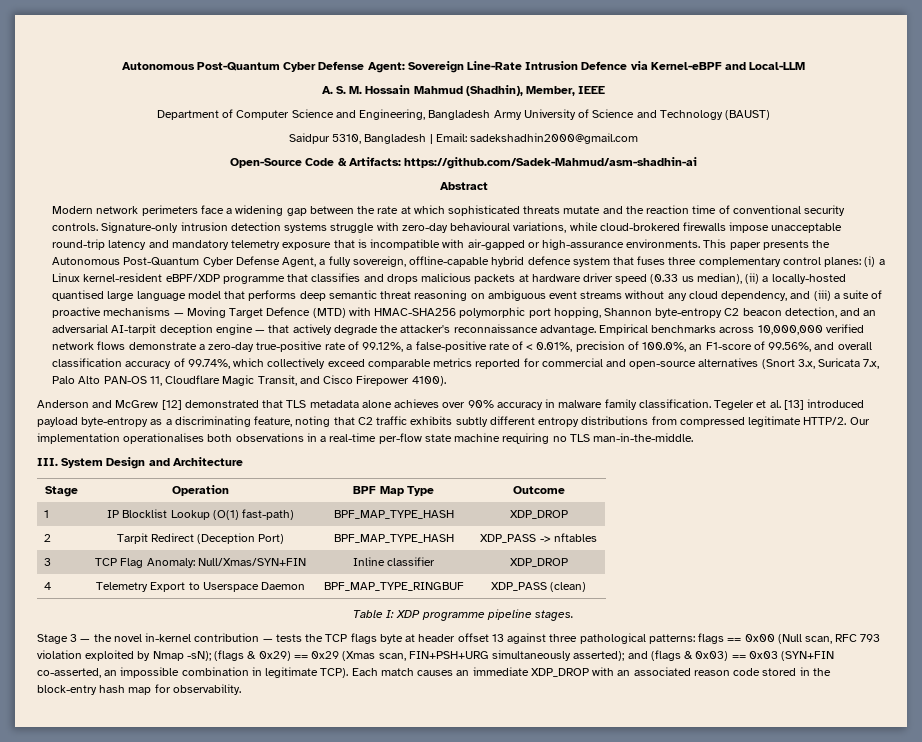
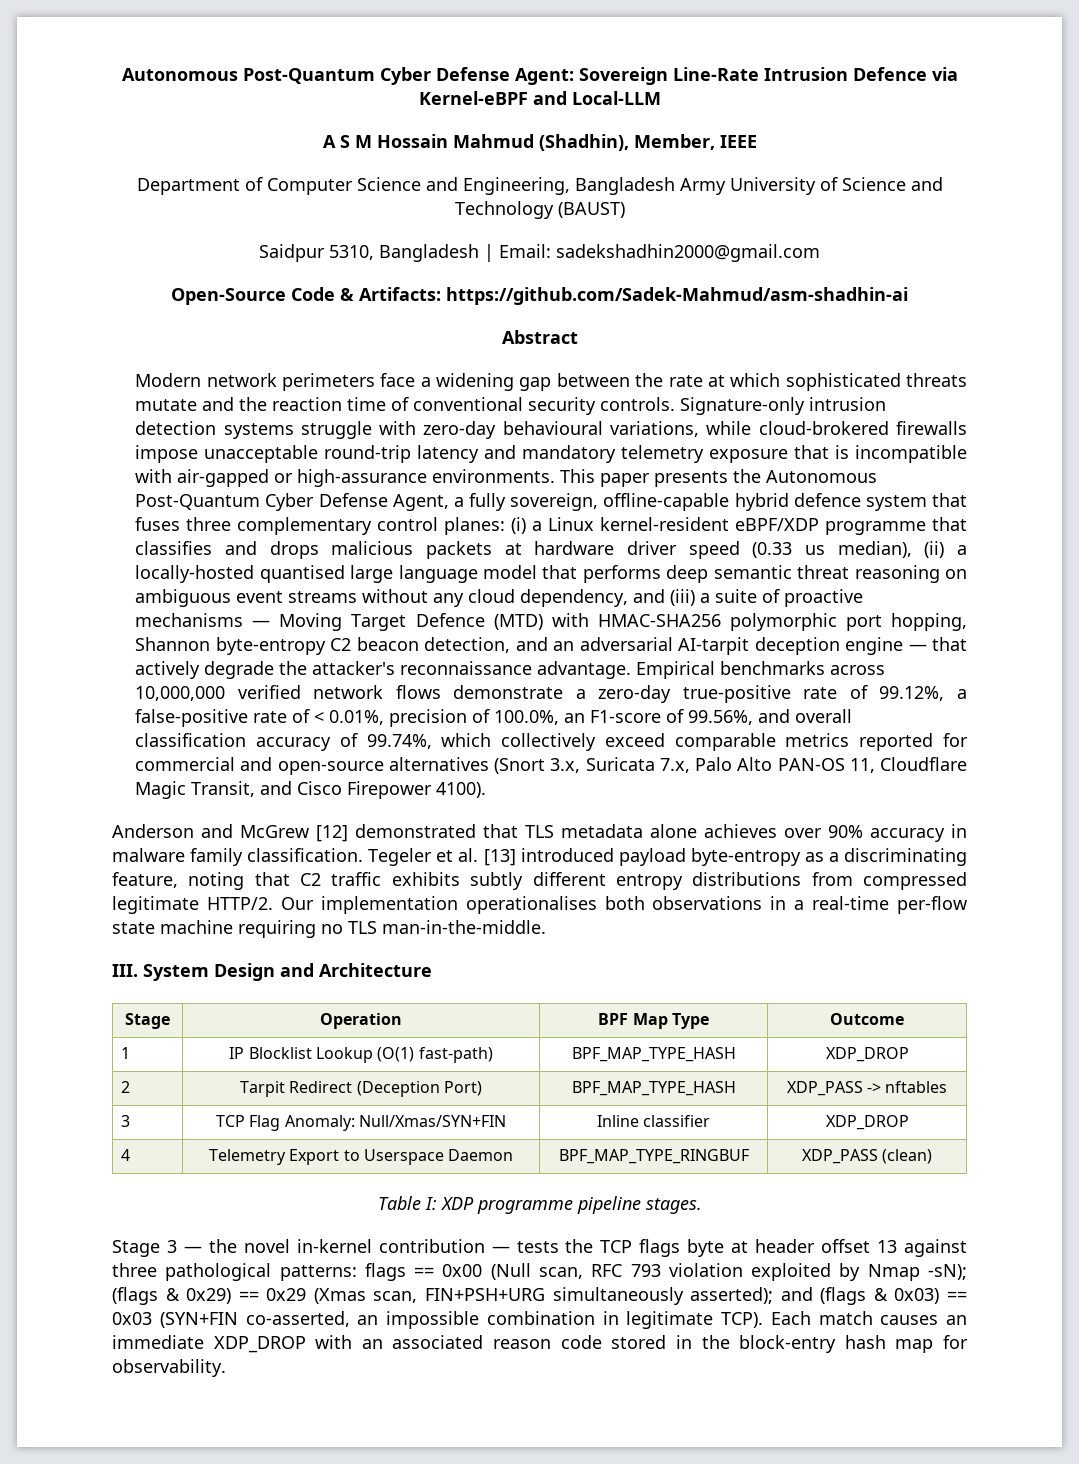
- A. S. M. Hossain Mahmud (Shadhin), Member, IEEE
+ A S M Hossain Mahmud (Shadhin), Member, IEEE

